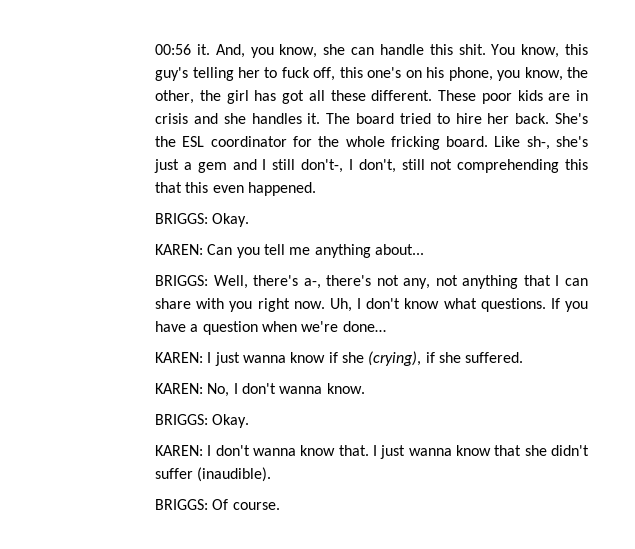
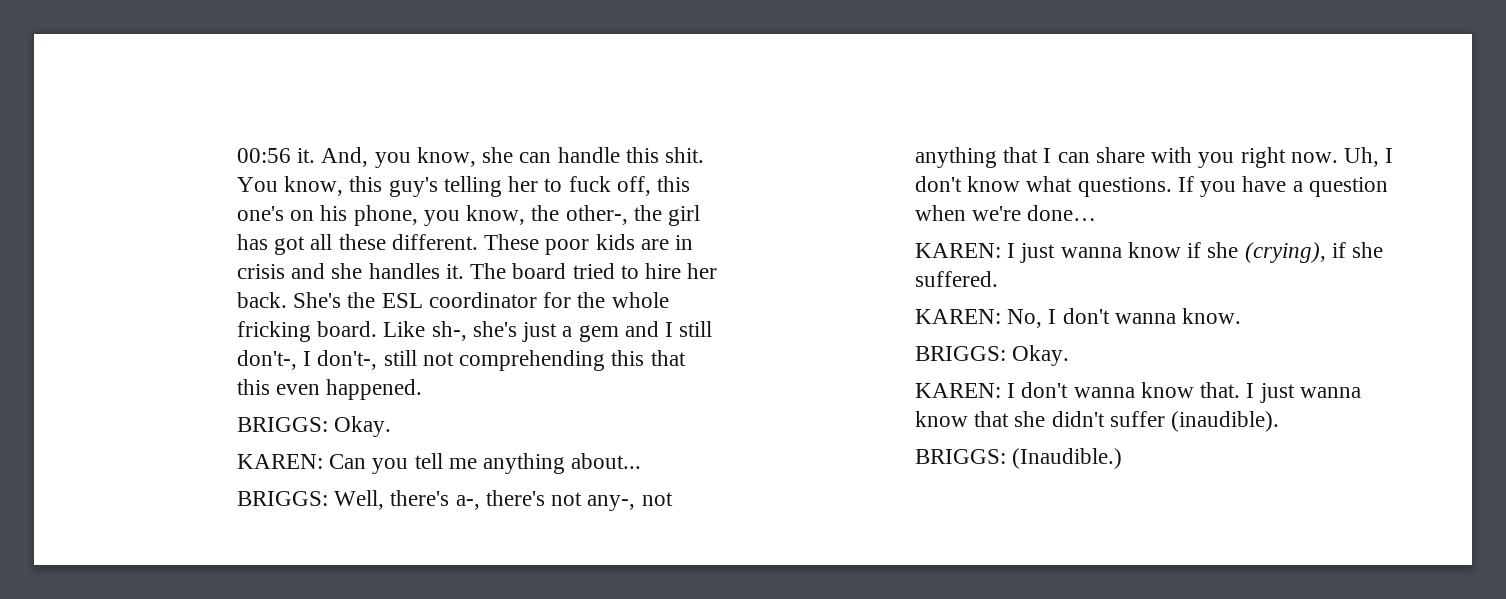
- You know, this guy's telling her to fuck off, this one's on his phone, you know, the other, the girl has got all these different.
+ You know, this guy's telling her to fuck off, this one's on his phone, you know, the other-, the girl has got all these different.
- Like sh-, she's just a gem and I still don't-, I don't, still not comprehending this that this even happened.
+ Like sh-, she's just a gem and I still don't-, I don't-, still not comprehending this that this even happened.
- BRIGGS: Well, there's a-, there's not any, not anything that I can share with you right now.
+ BRIGGS: Well, there's a-, there's not any-, not anything that I can share with you right now.
- BRIGGS: Of course.
+ BRIGGS: (Inaudible.)

